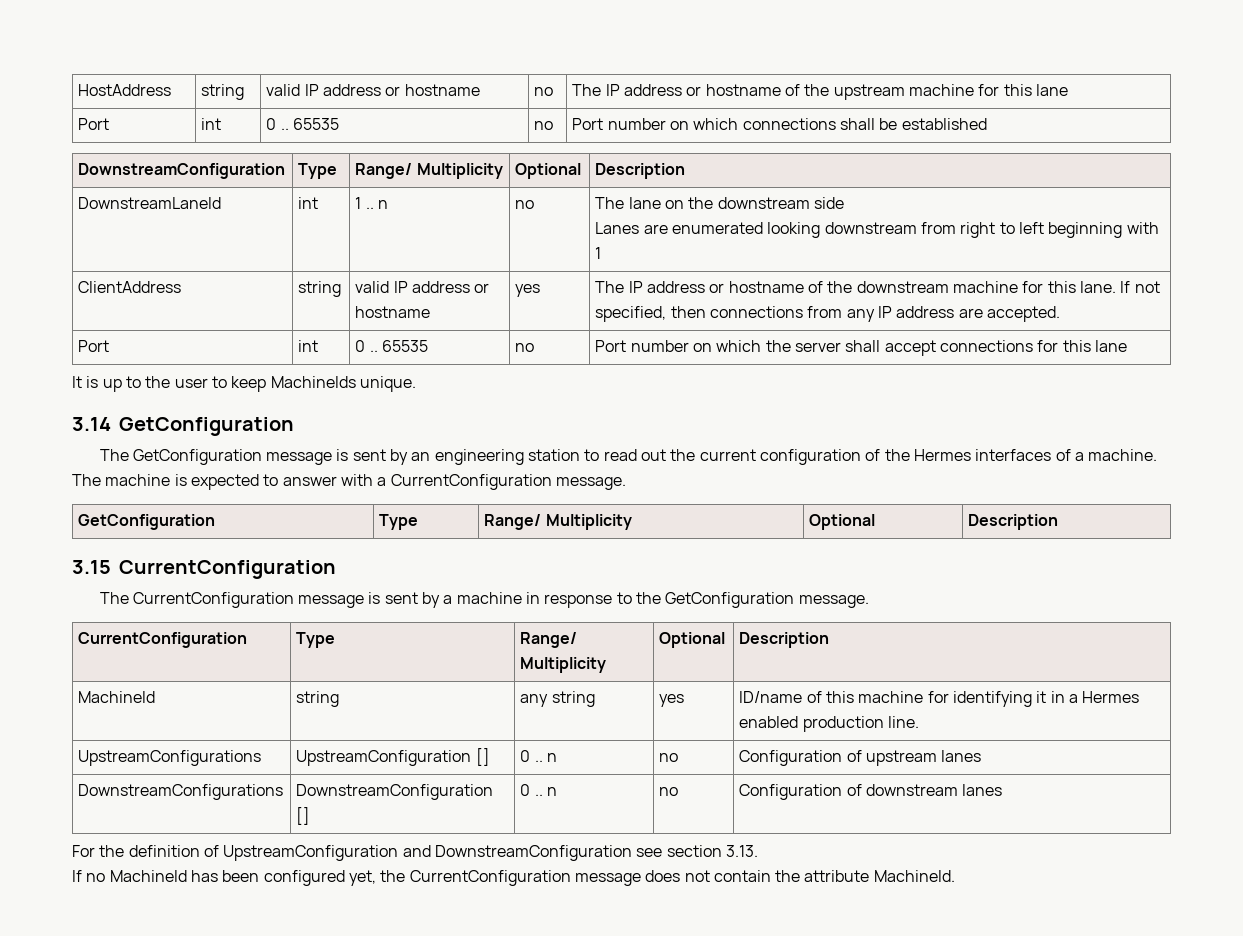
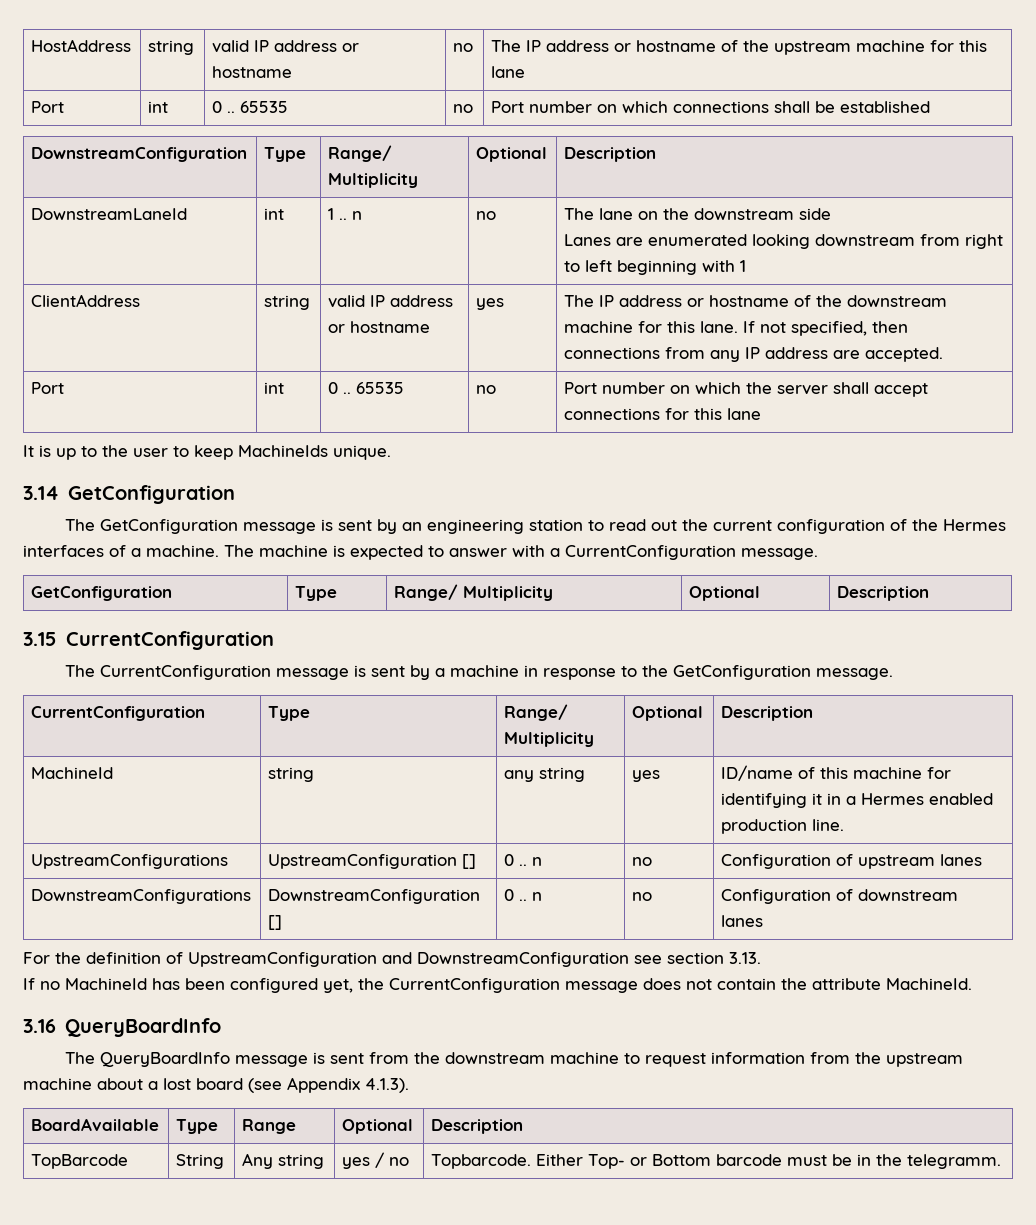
+ 3.16 QueryBoardInfo
+ The QueryBoardInfo message is sent from the downstream machine to request information from the upstream machine about a lost board (see Appendix 4.1.3).
+ BoardAvailable | Type | Range | Optional | Description
+ TopBarcode | String | Any string | yes / no | Topbarcode. Either Top- or Bottom barcode must be in the telegramm.

